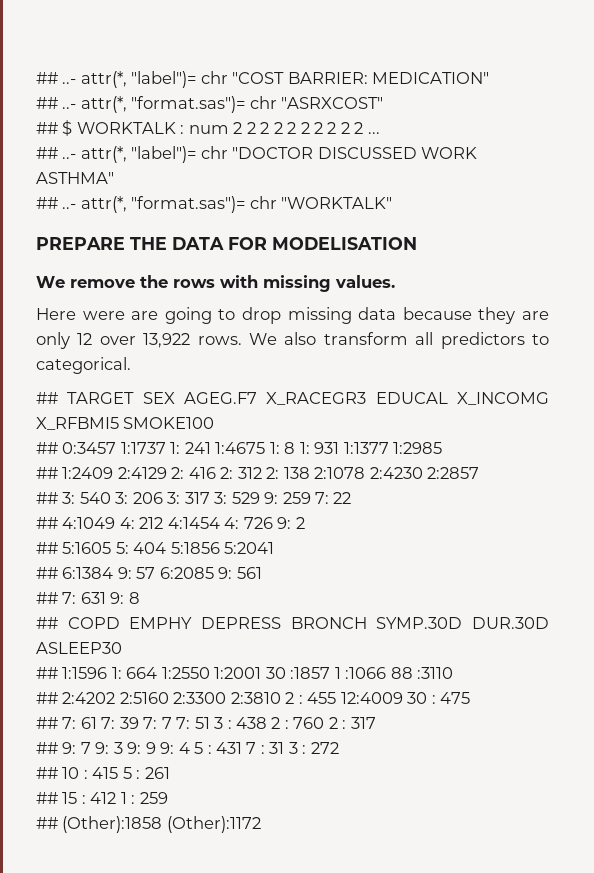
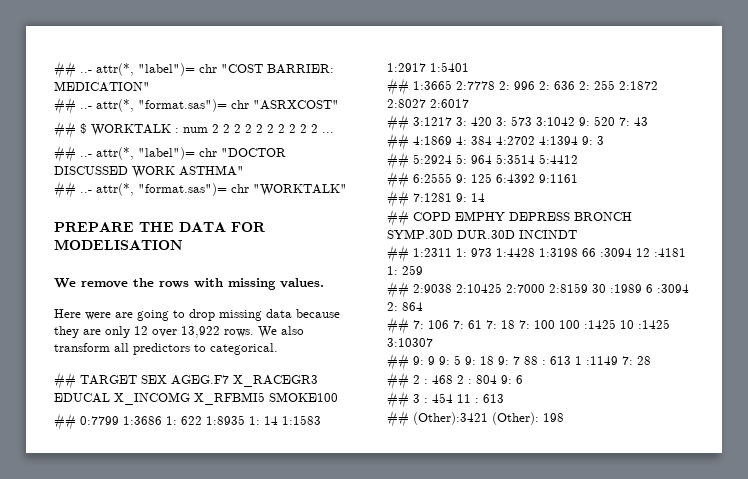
- ## 0:3457 1:1737 1: 241 1:4675 1: 8 1: 931 1:1377 1:2985
- ## 1:2409 2:4129 2: 416 2: 312 2: 138 2:1078 2:4230 2:2857
- ## 3: 540 3: 206 3: 317 3: 529 9: 259 7: 22
- ## 4:1049 4: 212 4:1454 4: 726 9: 2
- ## 5:1605 5: 404 5:1856 5:2041
- ## 6:1384 9: 57 6:2085 9: 561
- ## 7: 631 9: 8
+ ## 0:7799 1:3686 1: 622 1:8935 1: 14 1:1583 1:2917 1:5401
+ ## 1:3665 2:7778 2: 996 2: 636 2: 255 2:1872 2:8027 2:6017
+ ## 3:1217 3: 420 3: 573 3:1042 9: 520 7: 43
+ ## 4:1869 4: 384 4:2702 4:1394 9: 3
+ ## 5:2924 5: 964 5:3514 5:4412
+ ## 6:2555 9: 125 6:4392 9:1161
+ ## 7:1281 9: 14
- ## COPD EMPHY DEPRESS BRONCH SYMP.30D DUR.30D ASLEEP30
- ## 1:1596 1: 664 1:2550 1:2001 30 :1857 1 :1066 88 :3110
- ## 2:4202 2:5160 2:3300 2:3810 2 : 455 12:4009 30 : 475
- ## 7: 61 7: 39 7: 7 7: 51 3 : 438 2 : 760 2 : 317
- ## 9: 7 9: 3 9: 9 9: 4 5 : 431 7 : 31 3 : 272
- ## 10 : 415 5 : 261
- ## 15 : 412 1 : 259
- ## (Other):1858 (Other):1172
+ ## COPD EMPHY DEPRESS BRONCH SYMP.30D DUR.30D INCINDT
+ ## 1:2311 1: 973 1:4428 1:3198 66 :3094 12 :4181 1: 259
+ ## 2:9038 2:10425 2:7000 2:8159 30 :1989 6 :3094 2: 864
+ ## 7: 106 7: 61 7: 18 7: 100 100 :1425 10 :1425 3:10307
+ ## 9: 9 9: 5 9: 18 9: 7 88 : 613 1 :1149 7: 28
+ ## 2 : 468 2 : 804 9: 6
+ ## 3 : 454 11 : 613
+ ## (Other):3421 (Other): 198

